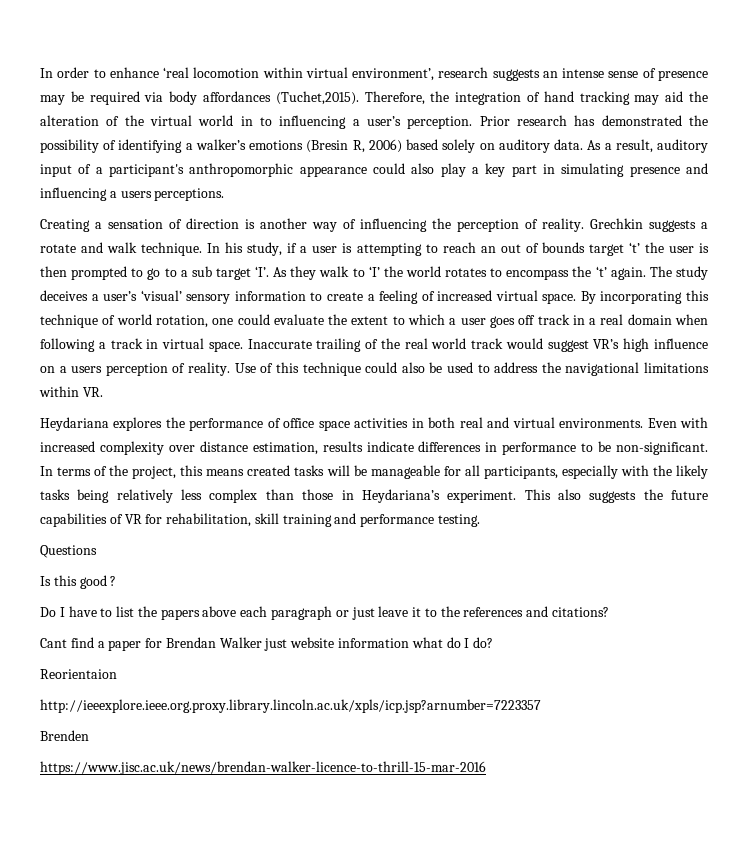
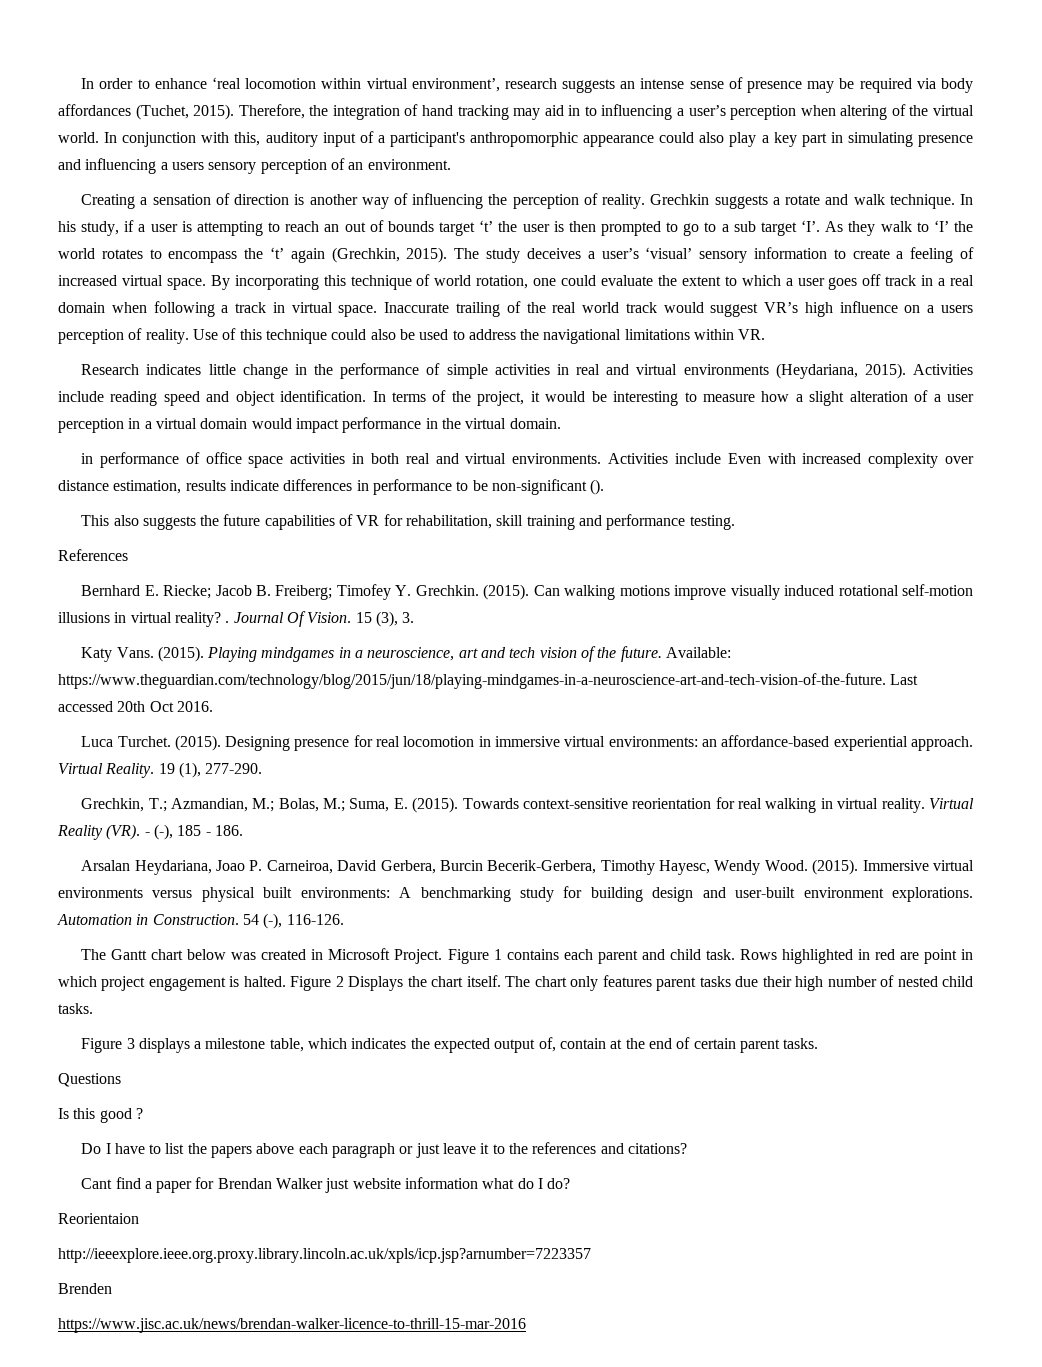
- In order to enhance ‘real locomotion within virtual environment’, research suggests an intense sense of presence may be required via body affordances (Tuchet,2015).
+ In order to enhance ‘real locomotion within virtual environment’, research suggests an intense sense of presence may be required via body affordances (Tuchet, 2015).
- Therefore, the integration of hand tracking may aid the alteration of the virtual world in to influencing a user’s perception. Prior research has demonstrated the possibility of identifying a walker’s emotions (Bresin R, 2006) based solely on auditory data. As a result, auditory input of a participant's anthropomorphic appearance could also play a key part in simulating presence and influencing a users perceptions.
+ Therefore, the integration of hand tracking may aid in to influencing a user’s perception when altering of the virtual world. In conjunction with this, auditory input of a participant's anthropomorphic appearance could also play a key part in simulating presence and influencing a users sensory perception of an environment.
- In his study, if a user is attempting to reach an out of bounds target ‘t’ the user is then prompted to go to a sub target ‘I’. As they walk to ‘I’ the world rotates to encompass the ‘t’ again.
+ In his study, if a user is attempting to reach an out of bounds target ‘t’ the user is then prompted to go to a sub target ‘I’. As they walk to ‘I’ the world rotates to encompass the ‘t’ again (Grechkin, 2015).
- Heydariana explores the performance of office space activities in both real and virtual environments.
+ Research indicates little change in the performance of simple activities in real and virtual environments (Heydariana, 2015). Activities include reading speed and object identification. In terms of the project, it would be interesting to measure how a slight alteration of a user perception in a virtual domain would impact performance in the virtual domain.
+ in performance of office space activities in both real and virtual environments.
- Even with increased complexity over distance estimation, results indicate differences in performance to be non-significant. In terms of the project, this means created tasks will be manageable for all participants, especially with the likely tasks being relatively less complex than those in Heydariana’s experiment. This also suggests the future capabilities of VR for rehabilitation, skill training and performance testing.
+ Activities include Even with increased complexity over distance estimation, results indicate differences in performance to be non-significant ().
+ This also suggests the future capabilities of VR for rehabilitation, skill training and performance testing.
+ References
+ Bernhard E. Riecke; Jacob B. Freiberg; Timofey Y. Grechkin. (2015). Can walking motions improve visually induced rotational self-motion illusions in virtual reality? . Journal Of Vision. 15 (3), 3.
+ Katy Vans. (2015). Playing mindgames in a neuroscience, art and tech vision of the future. Available: https://www.theguardian.com/technology/blog/2015/jun/18/playing-mindgames-in-a-neuroscience-art-and-tech-vision-of-the-future. Last accessed 20th Oct 2016.
+ Luca Turchet. (2015). Designing presence for real locomotion in immersive virtual environments: an affordance-based experiential approach. Virtual Reality. 19 (1), 277-290.
+ Grechkin, T.; Azmandian, M.; Bolas, M.; Suma, E. (2015). Towards context-sensitive reorientation for real walking in virtual reality. Virtual Reality (VR). - (-), 185 - 186.
+ Arsalan Heydariana, Joao P. Carneiroa, David Gerbera, Burcin Becerik-Gerbera, Timothy Hayesc, Wendy Wood. (2015). Immersive virtual environments versus physical built environments: A benchmarking study for building design and user-built environment explorations. Automation in Construction. 54 (-), 116-126.
+ The Gantt chart below was created in Microsoft Project. Figure 1 contains each parent and child task. Rows highlighted in red are point in which project engagement is halted. Figure 2 Displays the chart itself. The chart only features parent tasks due their high number of nested child tasks.
+ Figure 3 displays a milestone table, which indicates the expected output of, contain at the end of certain parent tasks.

